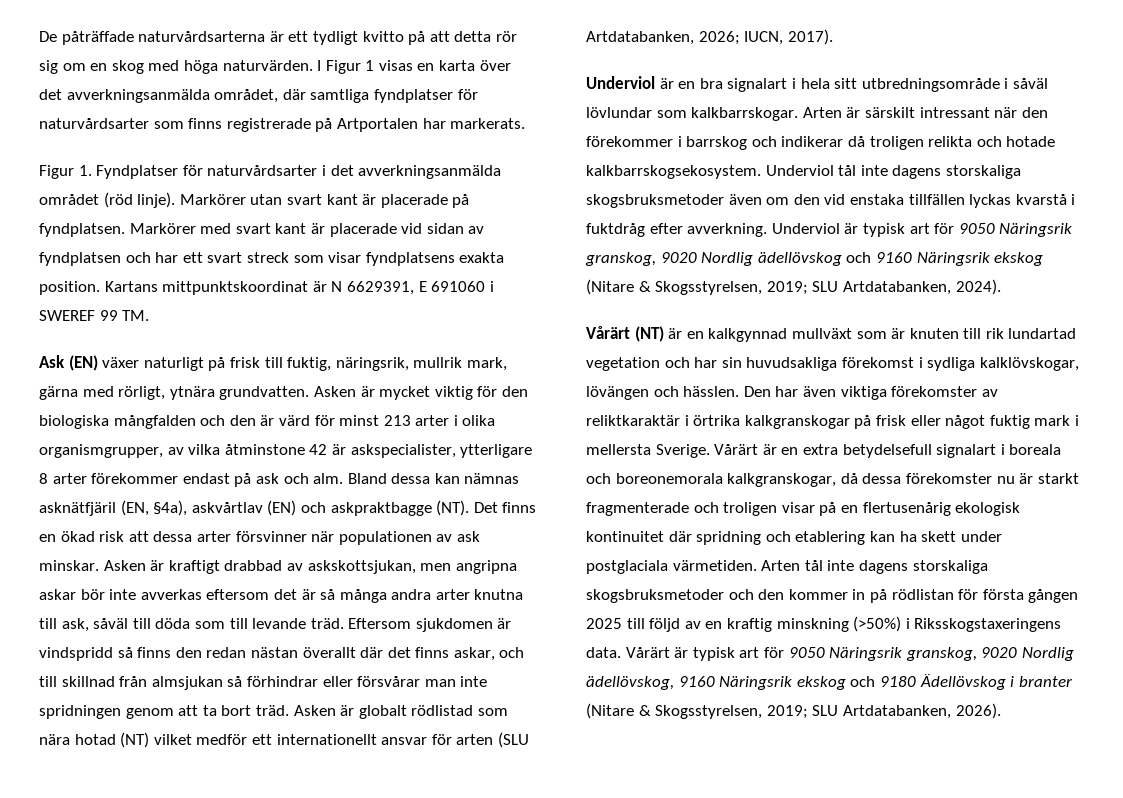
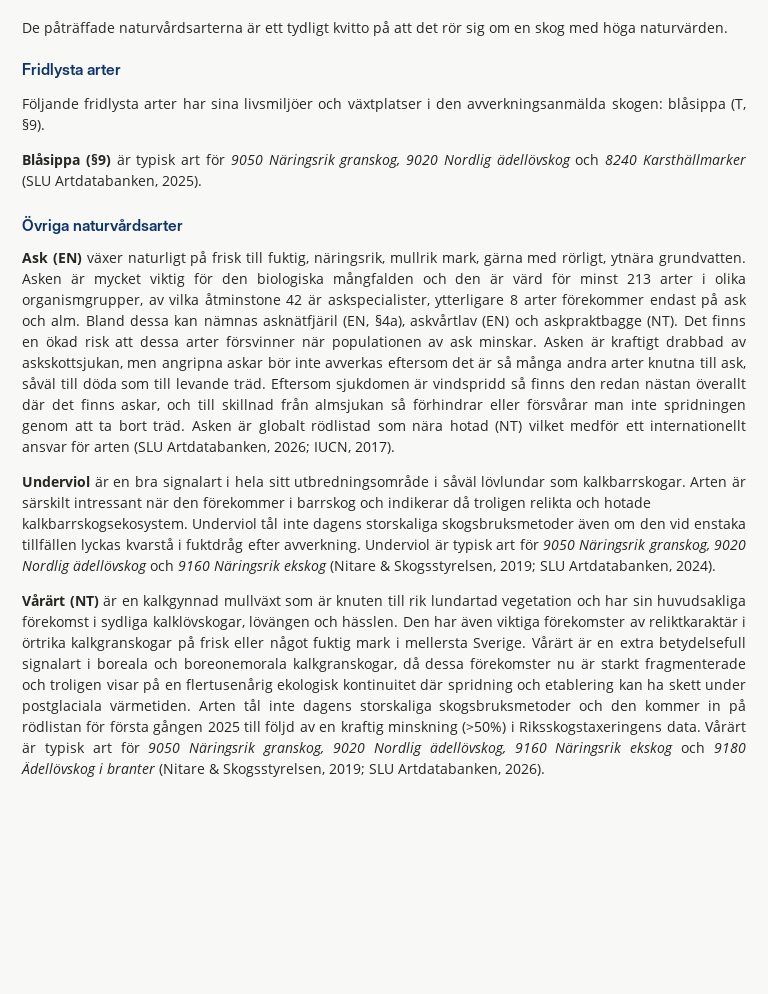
- De påträffade naturvårdsarterna är ett tydligt kvitto på att detta rör sig om en skog med höga naturvärden. I Figur 1 visas en karta över det avverkningsanmälda området, där samtliga fyndplatser för naturvårdsarter som finns registrerade på Artportalen har markerats.
- Figur 1. Fyndplatser för naturvårdsarter i det avverkningsanmälda området (röd linje). Markörer utan svart kant är placerade på fyndplatsen. Markörer med svart kant är placerade vid sidan av fyndplatsen och har ett svart streck som visar fyndplatsens exakta position. Kartans mittpunktskoordinat är N 6629391, E 691060 i SWEREF 99 TM.
+ De påträffade naturvårdsarterna är ett tydligt kvitto på att det rör sig om en skog med höga naturvärden.
+ Fridlysta arter
+ Följande fridlysta arter har sina livsmiljöer och växtplatser i den avverkningsanmälda skogen: blåsippa (T, §9).
+ Blåsippa (§9) är typisk art för 9050 Näringsrik granskog, 9020 Nordlig ädellövskog och 8240 Karsthällmarker (SLU Artdatabanken, 2025).
+ Övriga naturvårdsarter

